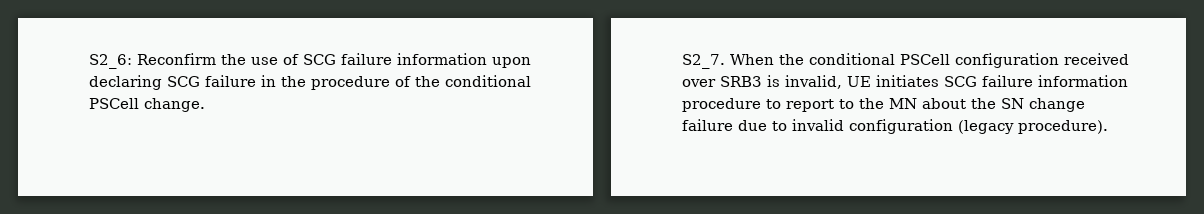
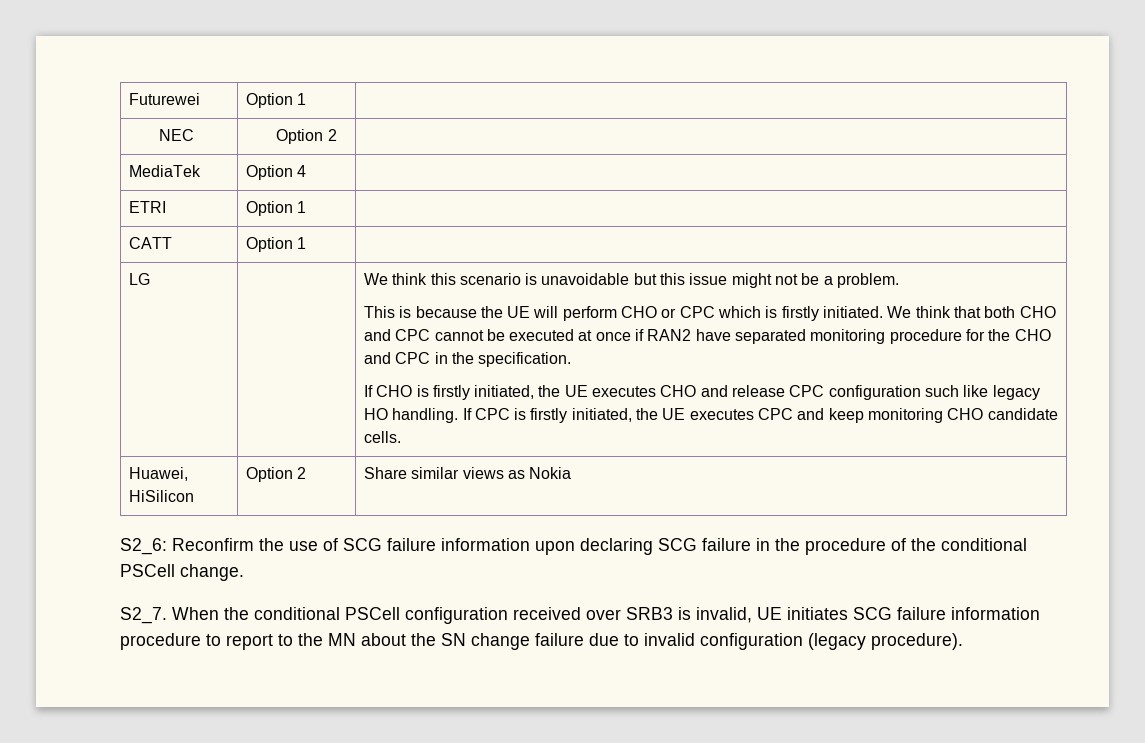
+ Futurewei | Option 1 |
+ NEC | Option 2 |
+ MediaTek | Option 4 |
+ ETRI | Option 1 |
+ CATT | Option 1 |
+ LG | | We think this scenario is unavoidable but this issue might not be a problem.
+ This is because the UE will perform CHO or CPC which is firstly initiated. We think that both CHO and CPC cannot be executed at once if RAN2 have separated monitoring procedure for the CHO and CPC in the specification.
+ If CHO is firstly initiated, the UE executes CHO and release CPC configuration such like legacy HO handling. If CPC is firstly initiated, the UE executes CPC and keep monitoring CHO candidate cells.
+ Huawei, HiSilicon | Option 2 | Share similar views as Nokia

